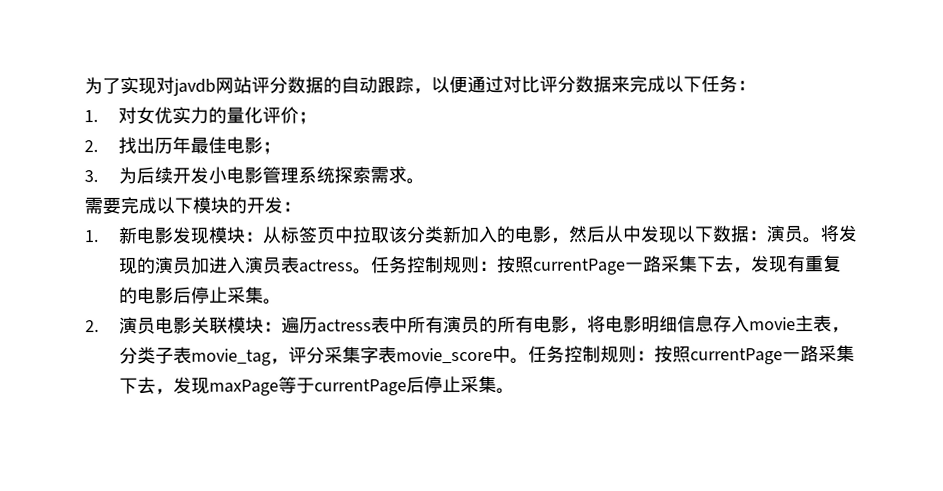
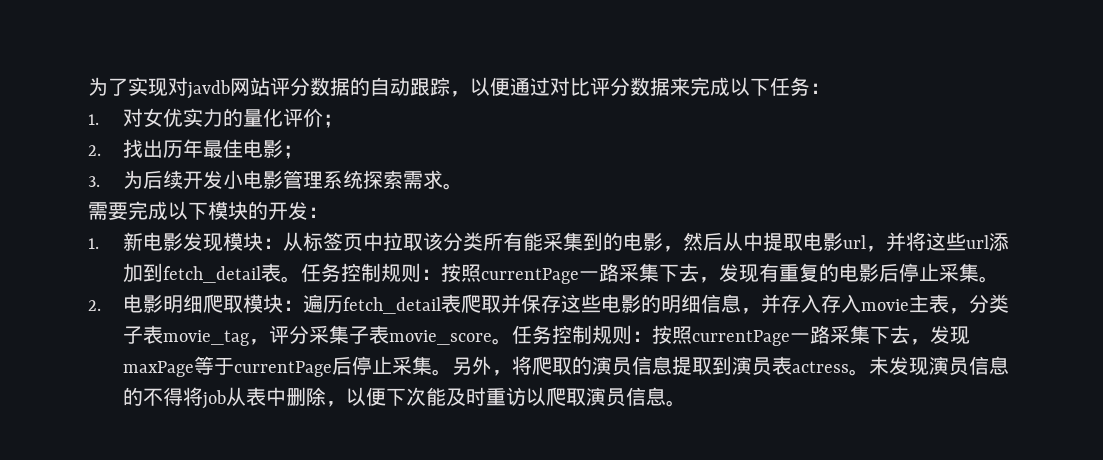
- 1.新电影发现模块：从标签页中拉取该分类新加入的电影，然后从中发现以下数据：演员。将发现的演员加进入演员表actress。
+ 1.新电影发现模块：从标签页中拉取该分类所有能采集到的电影，然后从中提取电影url，并将这些url添加到fetch_detail表。
- 2.演员电影关联模块：遍历actress表中所有演员的所有电影，将电影明细信息存入movie主表，分类子表movie_tag，评分采集字表movie_score中。
+ 2.电影明细爬取模块：遍历fetch_detail表爬取并保存这些电影的明细信息，并存入存入movie主表，分类子表movie_tag，评分采集子表movie_score。
+ 另外，将爬取的演员信息提取到演员表actress。未发现演员信息的不得将job从表中删除，以便下次能及时重访以爬取演员信息。

